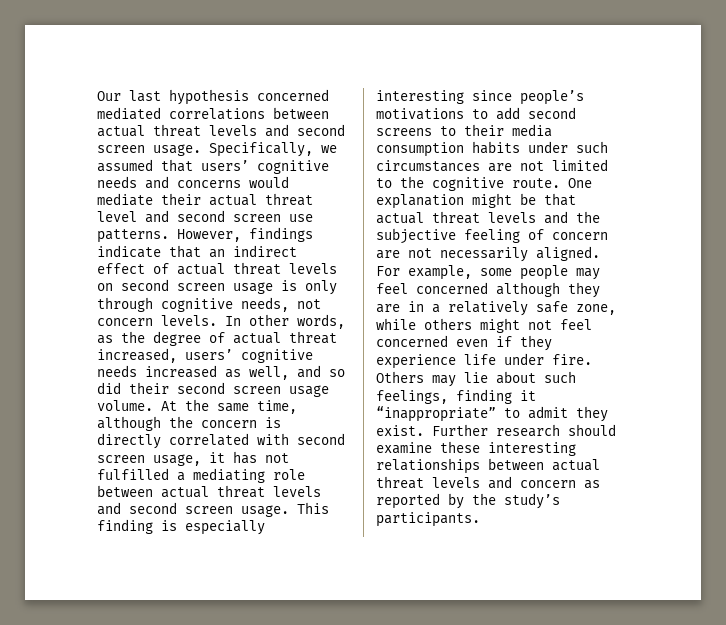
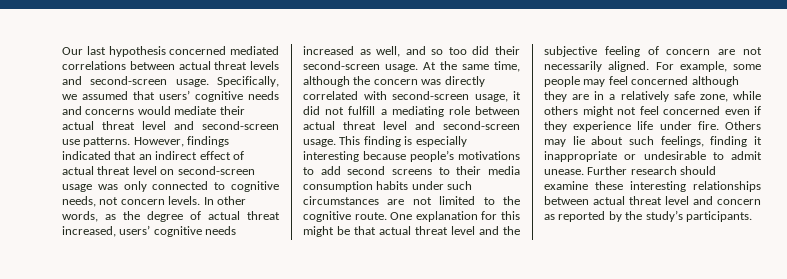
- Our last hypothesis concerned mediated correlations between actual threat levels and second screen usage.
+ Our last hypothesis concerned mediated correlations between actual threat levels and second-screen usage.
- Specifically, we assumed that users’ cognitive needs and concerns would mediate their actual threat level and second screen use patterns.
+ Specifically, we assumed that users’ cognitive needs and concerns would mediate their actual threat level and second-screen use patterns.
- However, findings indicate that an indirect effect of actual threat levels on second screen usage is only through cognitive needs, not concern levels.
+ However, findings indicated that an indirect effect of actual threat level on second-screen usage was only connected to cognitive needs, not concern levels.
- In other words, as the degree of actual threat increased, users’ cognitive needs increased as well, and so did their second screen usage volume.
+ In other words, as the degree of actual threat increased, users’ cognitive needs increased as well, and so too did their second-screen usage.
- At the same time, although the concern is directly correlated with second screen usage, it has not fulfilled a mediating role between actual threat levels and second screen usage.
+ At the same time, although the concern was directly correlated with second-screen usage, it did not fulfill a mediating role between actual threat level and second-screen usage.
- This finding is especially interesting since people’s motivations to add second screens to their media consumption habits under such circumstances are not limited to the cognitive route.
+ This finding is especially interesting because people’s motivations to add second screens to their media consumption habits under such circumstances are not limited to the cognitive route.
- One explanation might be that actual threat levels and the subjective feeling of concern are not necessarily aligned.
+ One explanation for this might be that actual threat level and the subjective feeling of concern are not necessarily aligned.
- Others may lie about such feelings, finding it “inappropriate” to admit they exist.
+ Others may lie about such feelings, finding it inappropriate or undesirable to admit unease.
- Further research should examine these interesting relationships between actual threat levels and concern as reported by the study’s participants.
+ Further research should examine these interesting relationships between actual threat level and concern as reported by the study’s participants.

